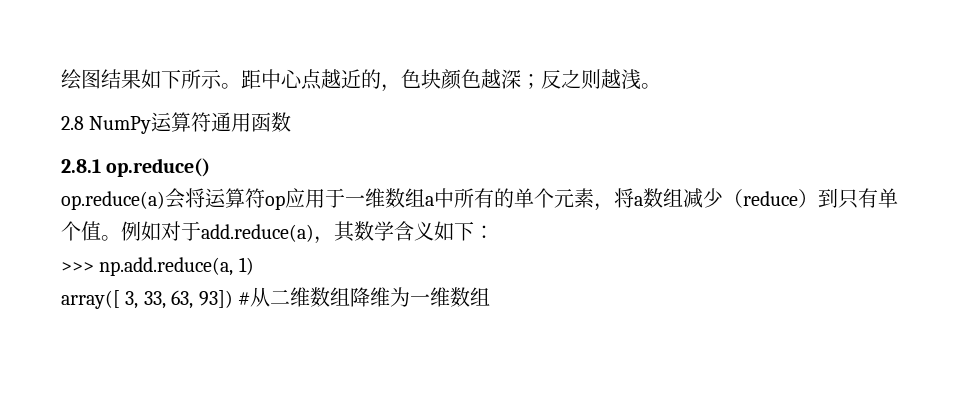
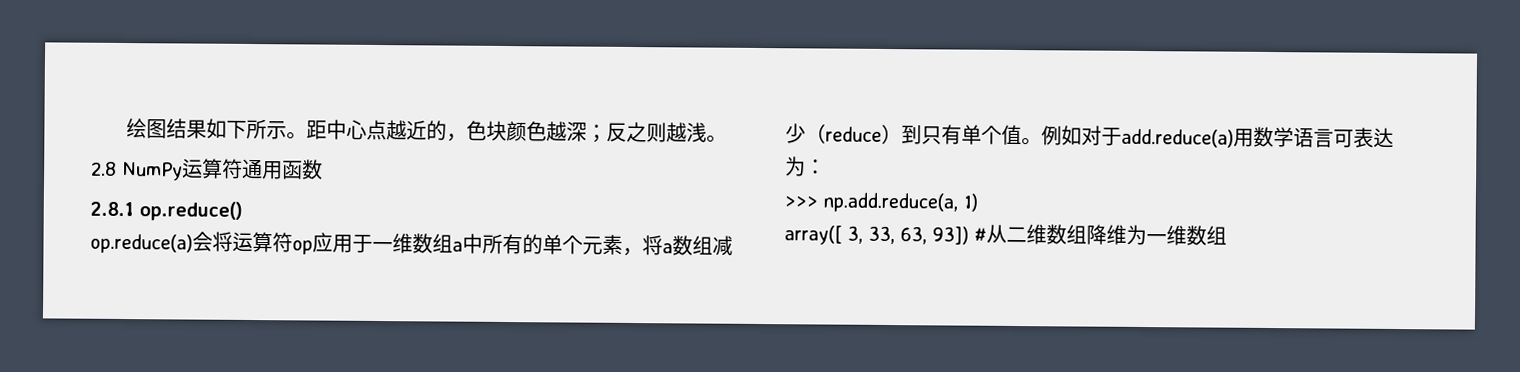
- 例如对于add.reduce(a)，其数学含义如下：
+ 例如对于add.reduce(a)用数学语言可表达为：

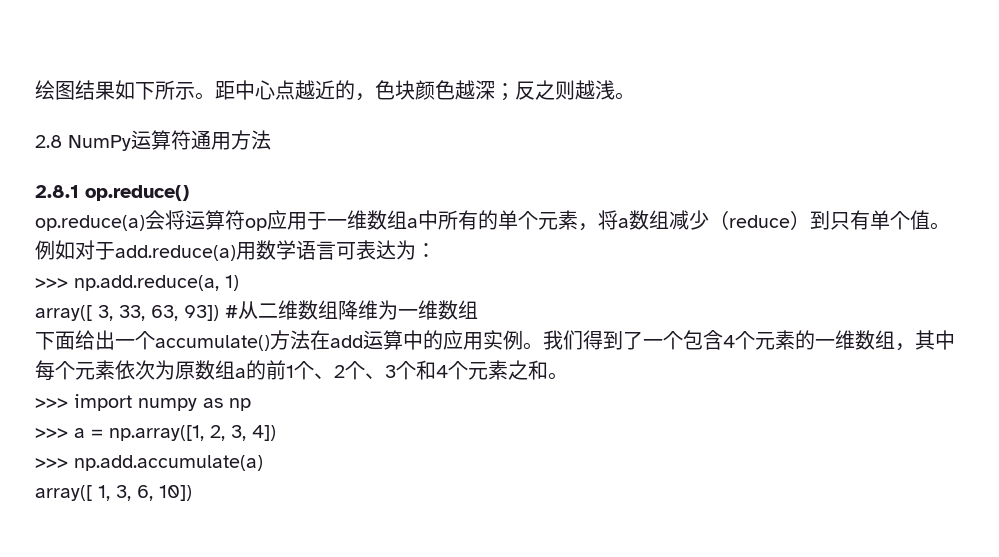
- 2.8 NumPy运算符通用函数
+ 2.8 NumPy运算符通用方法
+ 下面给出一个accumulate()方法在add运算中的应用实例。我们得到了一个包含4个元素的一维数组，其中每个元素依次为原数组a的前1个、2个、3个和4个元素之和。
+ >>> import numpy as np
+ >>> a = np.array([1, 2, 3, 4])
+ >>> np.add.accumulate(a)
+ array([ 1, 3, 6, 10])

